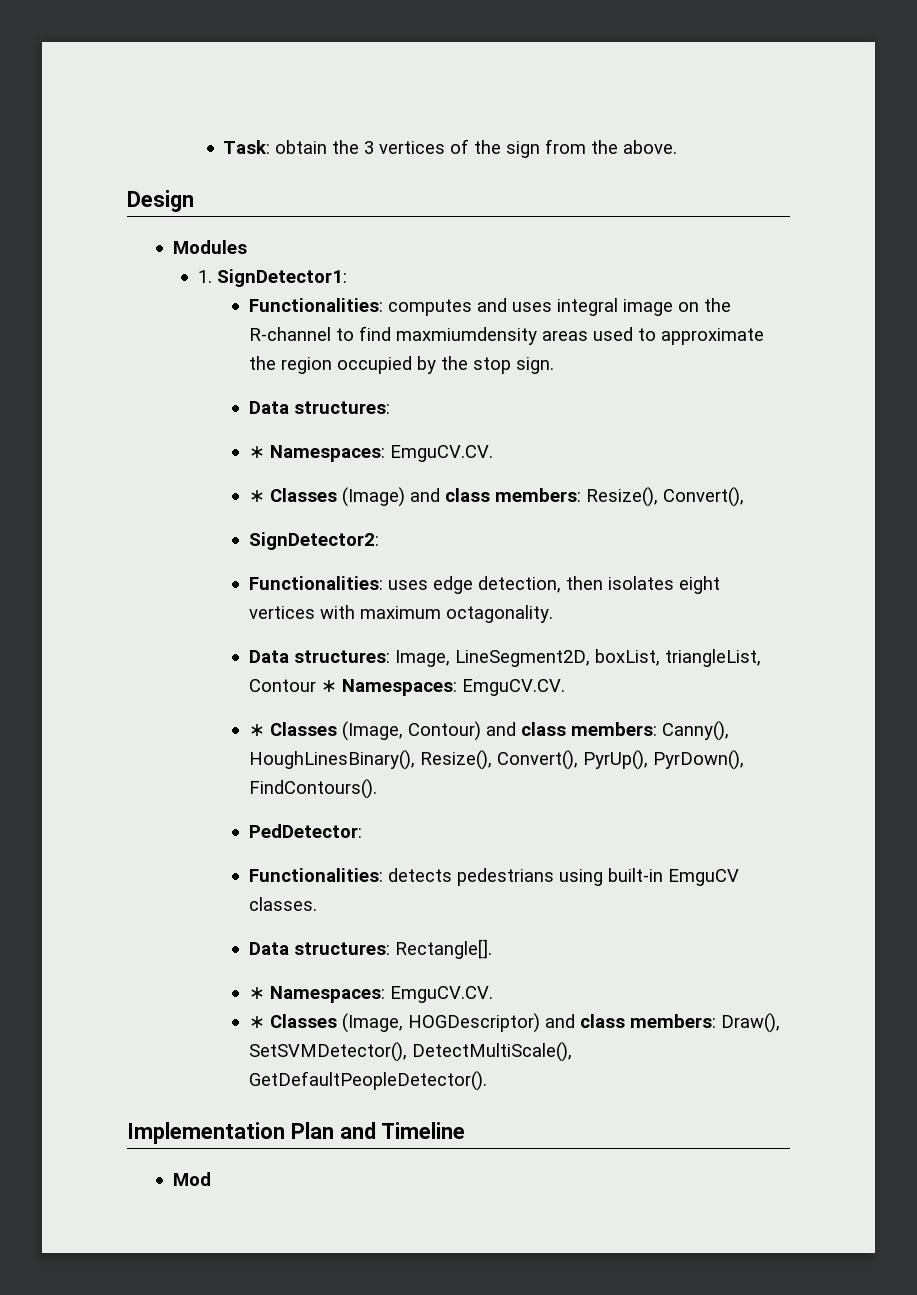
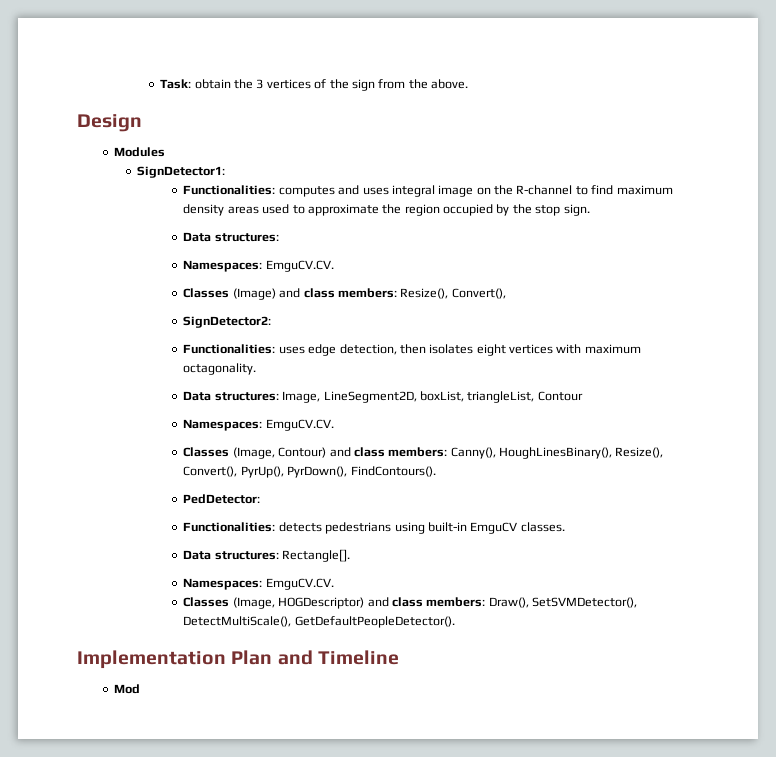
- 1. SignDetector1:
+ SignDetector1:
- Functionalities: computes and uses integral image on the R-channel to find maxmiumdensity areas used to approximate the region occupied by the stop sign.
+ Functionalities: computes and uses integral image on the R-channel to find maximum density areas used to approximate the region occupied by the stop sign.
  Data structures:
- ∗ Namespaces: EmguCV.CV.
- ∗ Classes (Image) and class members: Resize(), Convert(),
+ Namespaces: EmguCV.CV.
+ Classes (Image) and class members: Resize(), Convert(),
- Data structures: Image, LineSegment2D, boxList, triangleList, Contour ∗ Namespaces: EmguCV.CV.
- ∗ Classes (Image, Contour) and class members: Canny(), HoughLinesBinary(), Resize(), Convert(), PyrUp(), PyrDown(), FindContours().
+ Data structures: Image, LineSegment2D, boxList, triangleList, Contour
+ Namespaces: EmguCV.CV.
+ Classes (Image, Contour) and class members: Canny(), HoughLinesBinary(), Resize(), Convert(), PyrUp(), PyrDown(), FindContours().
  Data structures: Rectangle[].
- ∗ Namespaces: EmguCV.CV.
- ∗ Classes (Image, HOGDescriptor) and class members: Draw(), SetSVMDetector(), DetectMultiScale(), GetDefaultPeopleDetector().
+ Namespaces: EmguCV.CV.
+ Classes (Image, HOGDescriptor) and class members: Draw(), SetSVMDetector(), DetectMultiScale(), GetDefaultPeopleDetector().

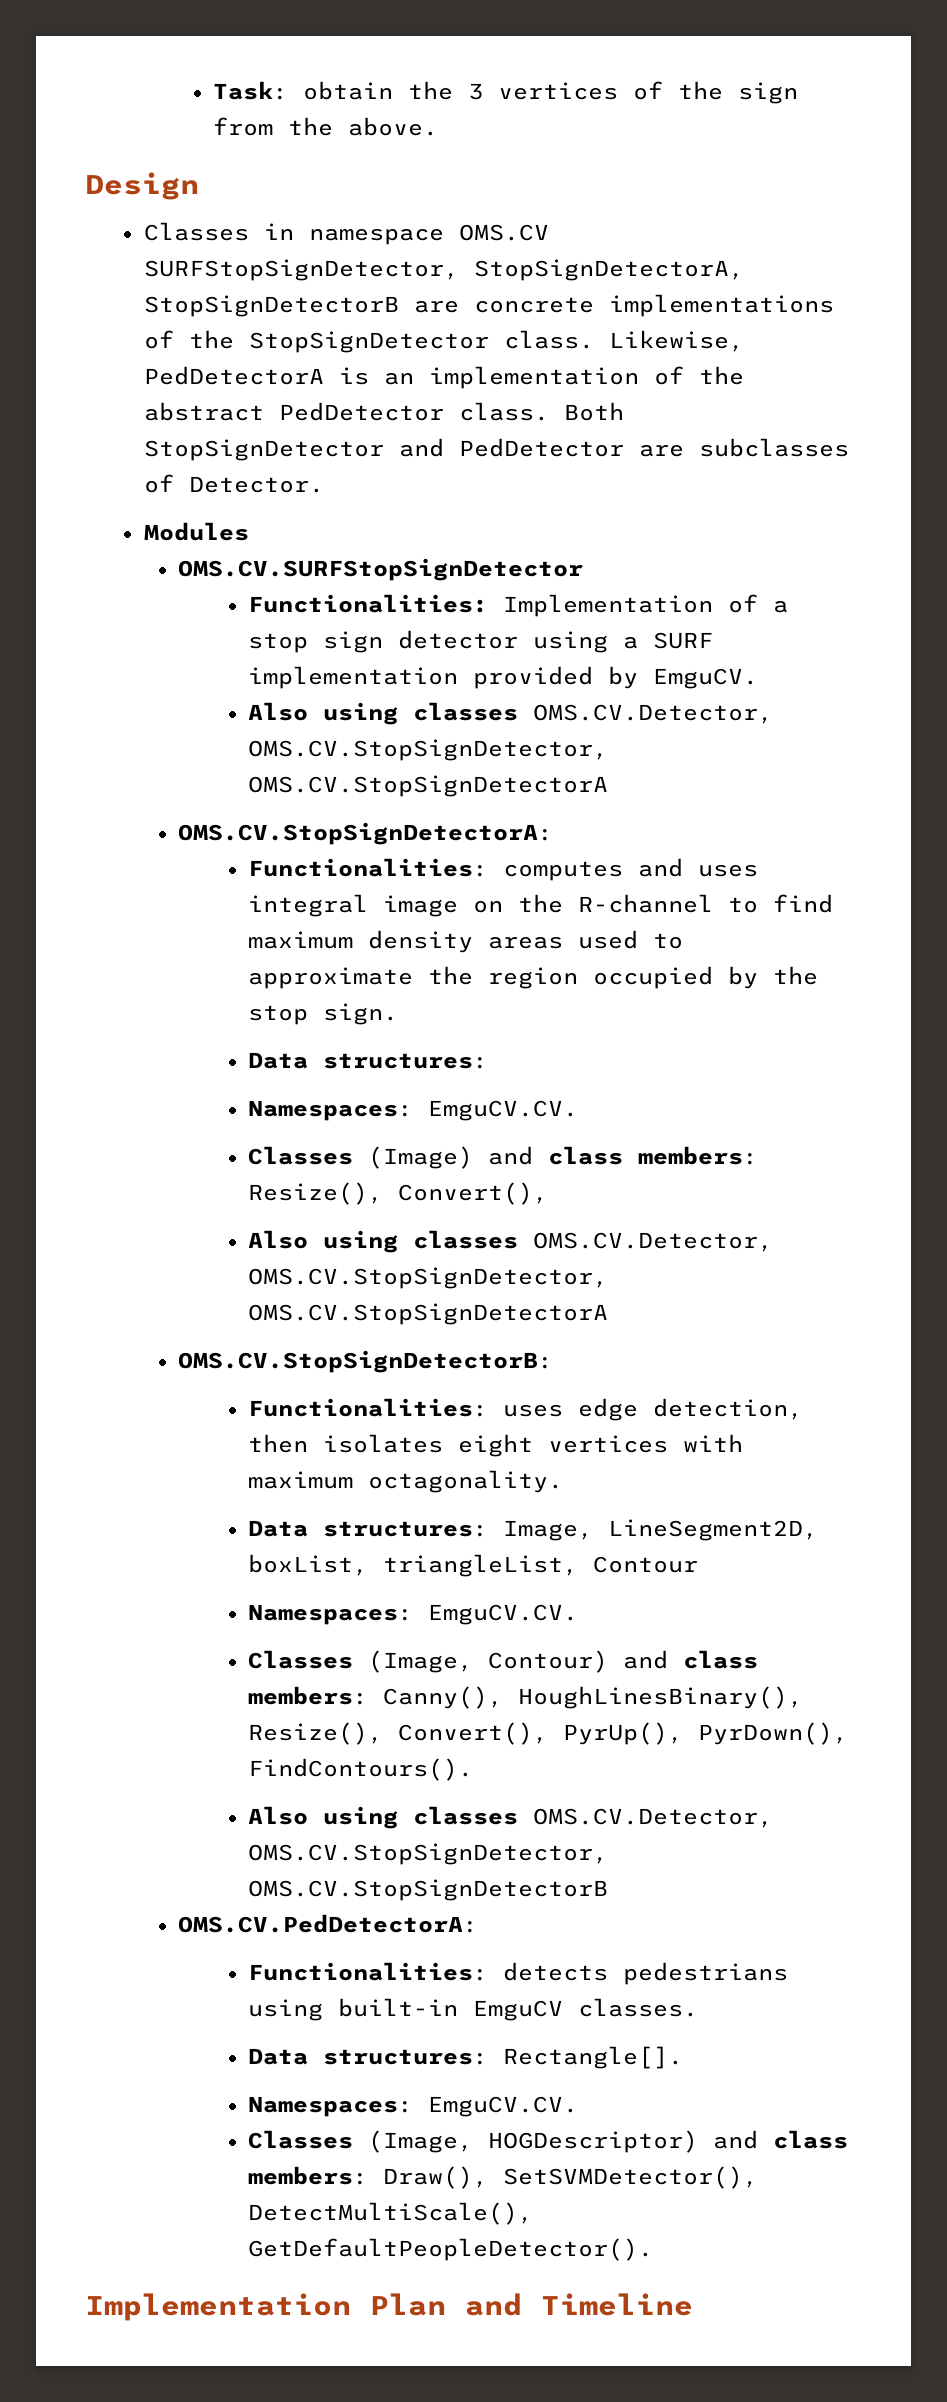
+ Classes in namespace OMS.CV SURFStopSignDetector, StopSignDetectorA, StopSignDetectorB are concrete implementations of the StopSignDetector class. Likewise, PedDetectorA is an implementation of the abstract PedDetector class. Both StopSignDetector and PedDetector are subclasses of Detector.
  Modules
- SignDetector1:
+ OMS.CV.SURFStopSignDetector
+ Functionalities: Implementation of a stop sign detector using a SURF implementation provided by EmguCV.
+ Also using classes OMS.CV.Detector, OMS.CV.StopSignDetector, OMS.CV.StopSignDetectorA
+ OMS.CV.StopSignDetectorA:
  Classes (Image) and class members: Resize(), Convert(),
- SignDetector2:
+ Also using classes OMS.CV.Detector, OMS.CV.StopSignDetector, OMS.CV.StopSignDetectorA
+ OMS.CV.StopSignDetectorB:
- PedDetector:
+ Also using classes OMS.CV.Detector, OMS.CV.StopSignDetector, OMS.CV.StopSignDetectorB
+ OMS.CV.PedDetectorA:
- Mod

